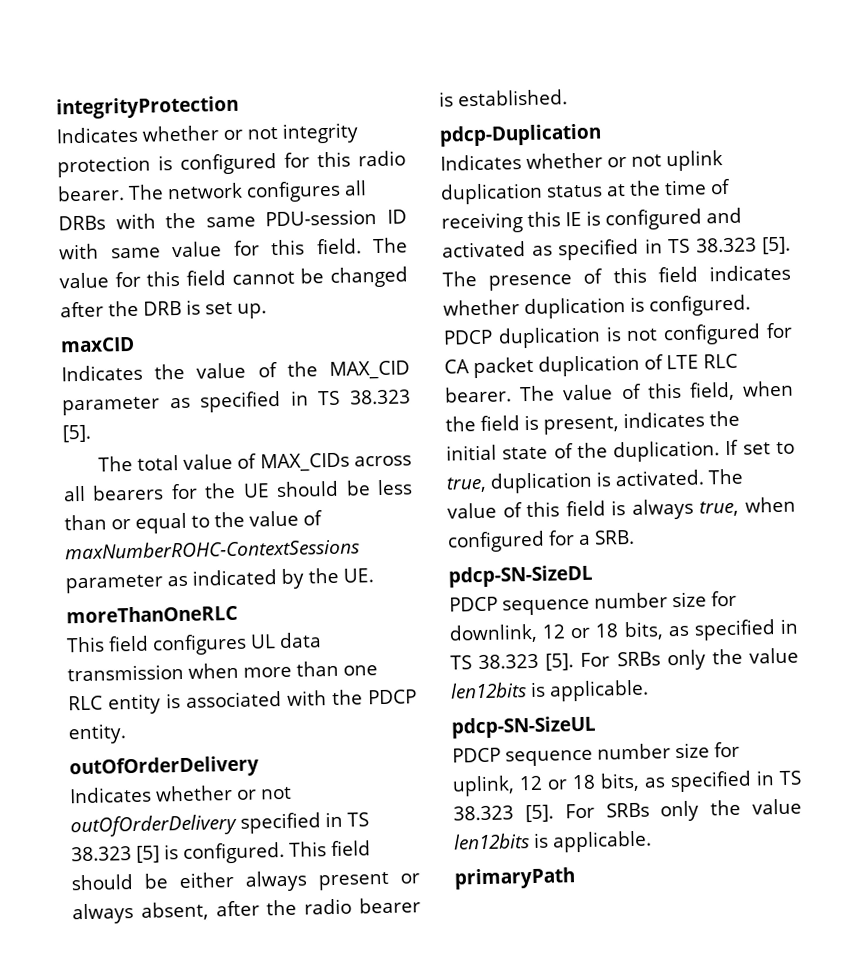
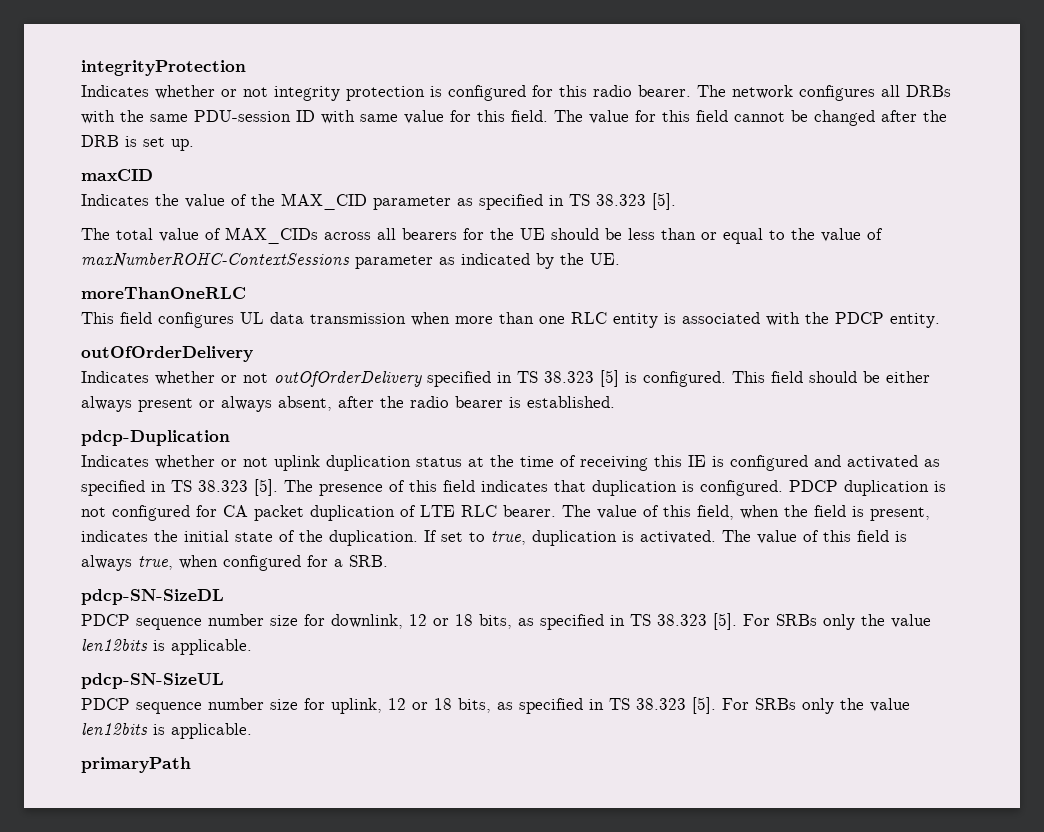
- The presence of this field indicates whether duplication is configured.
+ The presence of this field indicates that duplication is configured.

